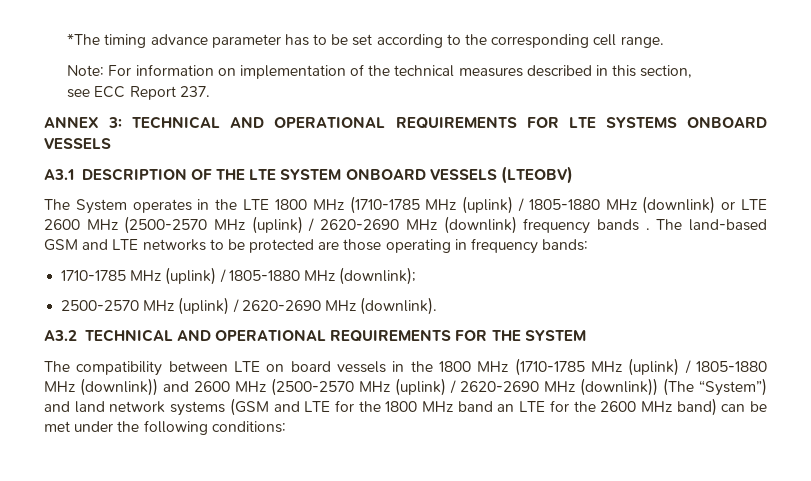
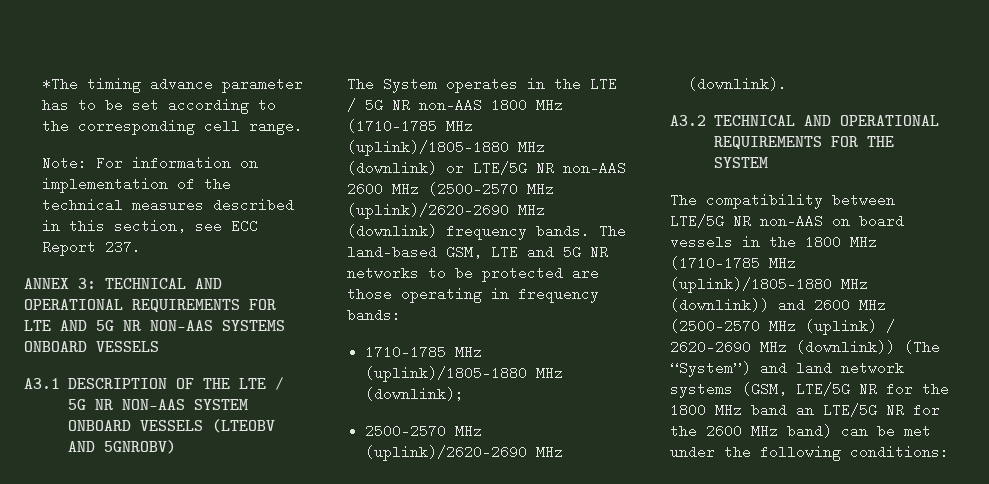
- Note: For information on implementation of the technical measures described in this section,
- see ECC Report 237.
+ Note: For information on implementation of the technical measures described in this section, see ECC Report 237.
- ANNEX 3: TECHNICAL AND OPERATIONAL REQUIREMENTS FOR LTE SYSTEMS ONBOARD VESSELS
+ ANNEX 3: TECHNICAL AND OPERATIONAL REQUIREMENTS FOR LTE AND 5G NR NON-AAS SYSTEMS ONBOARD VESSELS
- A3.1 DESCRIPTION OF THE LTE SYSTEM ONBOARD VESSELS (LTEOBV)
+ A3.1 DESCRIPTION OF THE LTE / 5G NR NON-AAS SYSTEM ONBOARD VESSELS (LTEOBV AND 5GNROBV)
- The System operates in the LTE 1800 MHz (1710-1785 MHz (uplink) / 1805-1880 MHz (downlink) or LTE 2600 MHz (2500-2570 MHz (uplink) / 2620-2690 MHz (downlink) frequency bands . The land-based GSM and LTE networks to be protected are those operating in frequency bands:
+ The System operates in the LTE / 5G NR non-AAS 1800 MHz (1710-1785 MHz (uplink)/1805-1880 MHz (downlink) or LTE/5G NR non-AAS 2600 MHz (2500-2570 MHz (uplink)/2620-2690 MHz (downlink) frequency bands. The land-based GSM, LTE and 5G NR networks to be protected are those operating in frequency bands:
- 1710-1785 MHz (uplink) / 1805-1880 MHz (downlink);
+ 1710-1785 MHz (uplink)/1805-1880 MHz (downlink);
- 2500-2570 MHz (uplink) / 2620-2690 MHz (downlink).
+ 2500-2570 MHz (uplink)/2620-2690 MHz (downlink).
- The compatibility between LTE on board vessels in the 1800 MHz (1710-1785 MHz (uplink) / 1805-1880 MHz (downlink)) and 2600 MHz (2500-2570 MHz (uplink) / 2620-2690 MHz (downlink)) (The “System”) and land network systems (GSM and LTE for the 1800 MHz band an LTE for the 2600 MHz band) can be met under the following conditions:
+ The compatibility between LTE/5G NR non-AAS on board vessels in the 1800 MHz (1710-1785 MHz (uplink)/1805-1880 MHz (downlink)) and 2600 MHz (2500-2570 MHz (uplink) / 2620-2690 MHz (downlink)) (The “System”) and land network systems (GSM, LTE/5G NR for the 1800 MHz band an LTE/5G NR for the 2600 MHz band) can be met under the following conditions:

